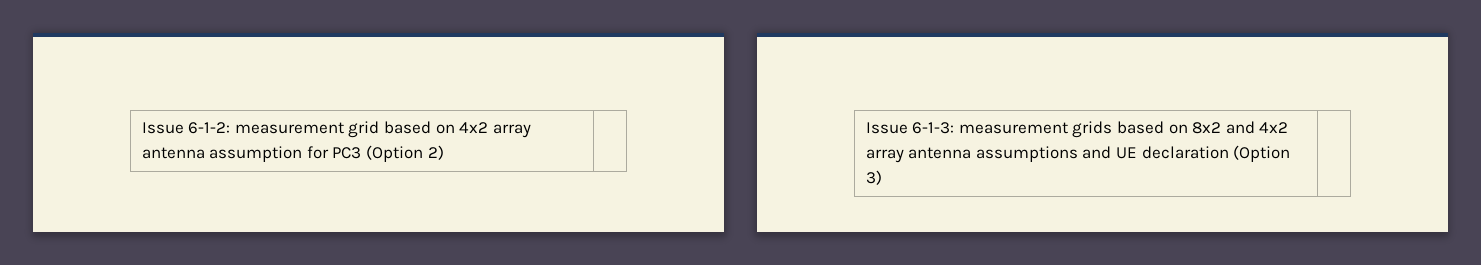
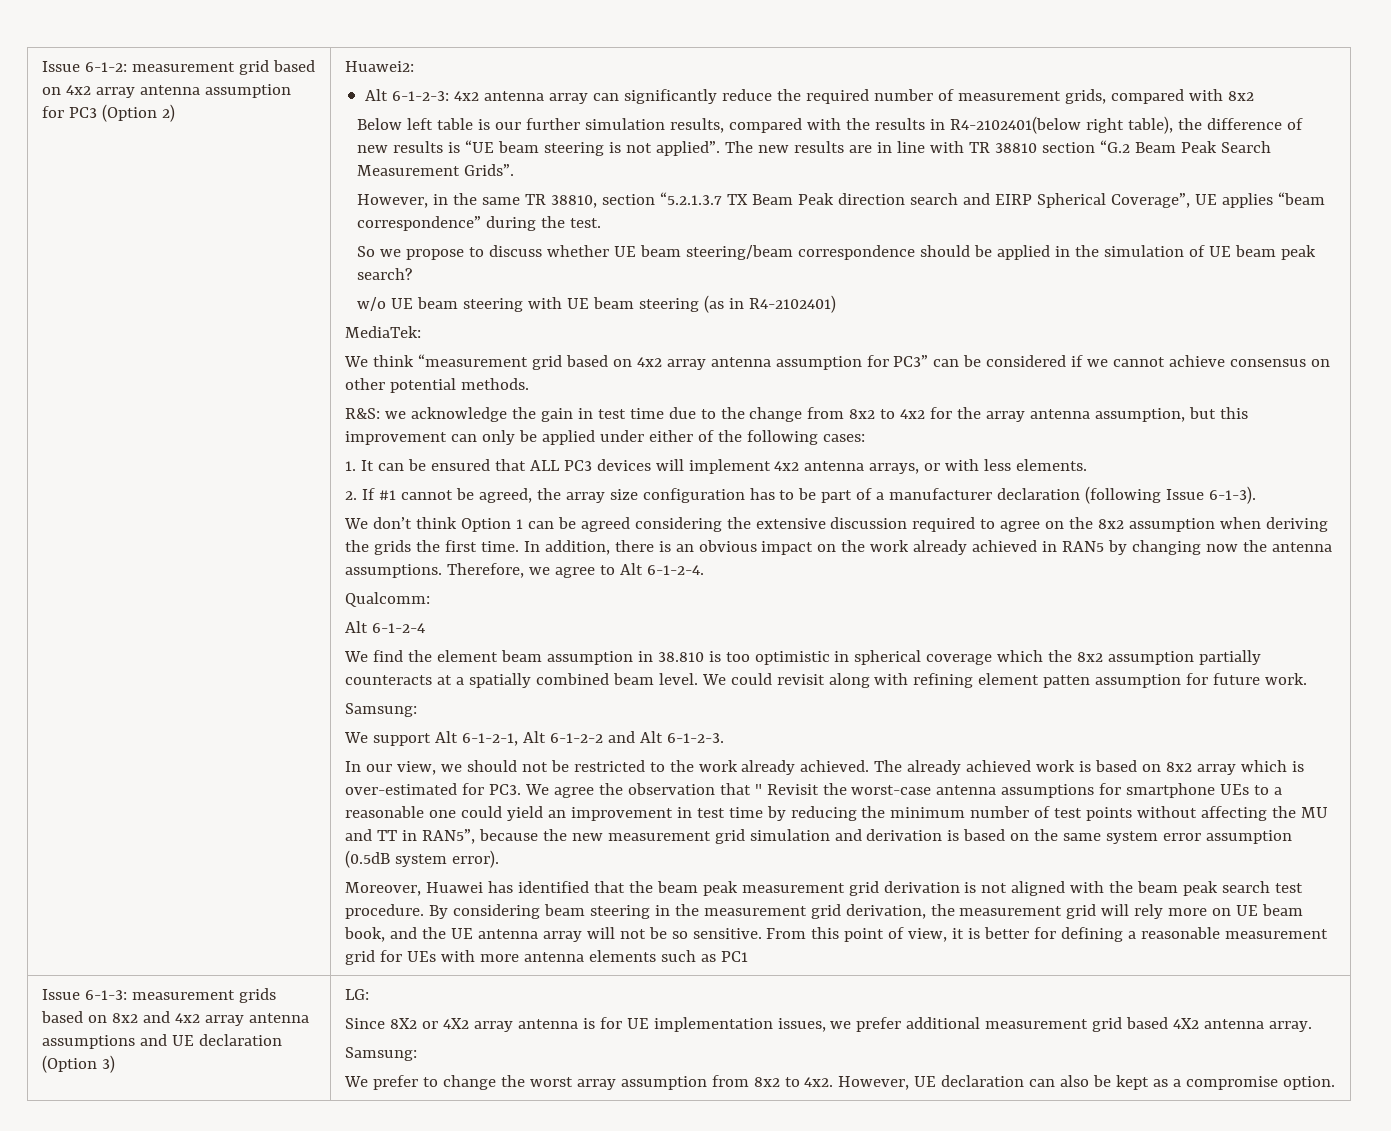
+ Huawei2:
+ Alt 6-1-2-3: 4x2 antenna array can significantly reduce the required number of measurement grids, compared with 8x2
+ Below left table is our further simulation results, compared with the results in R4-2102401(below right table), the difference of new results is “UE beam steering is not applied”. The new results are in line with TR 38810 section “G.2 Beam Peak Search Measurement Grids”.
+ However, in the same TR 38810, section “5.2.1.3.7 TX Beam Peak direction search and EIRP Spherical Coverage”, UE applies “beam correspondence” during the test.
+ So we propose to discuss whether UE beam steering/beam correspondence should be applied in the simulation of UE beam peak search?
+ w/o UE beam steering with UE beam steering (as in R4-2102401)
+ MediaTek:
+ We think “measurement grid based on 4x2 array antenna assumption for PC3” can be considered if we cannot achieve consensus on other potential methods.
+ R&S: we acknowledge the gain in test time due to the change from 8x2 to 4x2 for the array antenna assumption, but this improvement can only be applied under either of the following cases:
+ 1. It can be ensured that ALL PC3 devices will implement 4x2 antenna arrays, or with less elements.
+ 2. If #1 cannot be agreed, the array size configuration has to be part of a manufacturer declaration (following Issue 6-1-3).
+ We don’t think Option 1 can be agreed considering the extensive discussion required to agree on the 8x2 assumption when deriving the grids the first time. In addition, there is an obvious impact on the work already achieved in RAN5 by changing now the antenna assumptions. Therefore, we agree to Alt 6-1-2-4.
+ Qualcomm:
+ Alt 6-1-2-4
+ We find the element beam assumption in 38.810 is too optimistic in spherical coverage which the 8x2 assumption partially counteracts at a spatially combined beam level. We could revisit along with refining element patten assumption for future work.
+ Samsung:
+ We support Alt 6-1-2-1, Alt 6-1-2-2 and Alt 6-1-2-3.
+ In our view, we should not be restricted to the work already achieved. The already achieved work is based on 8x2 array which is over-estimated for PC3. We agree the observation that " Revisit the worst-case antenna assumptions for smartphone UEs to a reasonable one could yield an improvement in test time by reducing the minimum number of test points without affecting the MU and TT in RAN5”, because the new measurement grid simulation and derivation is based on the same system error assumption (0.5dB system error).
+ Moreover, Huawei has identified that the beam peak measurement grid derivation is not aligned with the beam peak search test procedure. By considering beam steering in the measurement grid derivation, the measurement grid will rely more on UE beam book, and the UE antenna array will not be so sensitive. From this point of view, it is better for defining a reasonable measurement grid for UEs with more antenna elements such as PC1
+ LG:
+ Since 8X2 or 4X2 array antenna is for UE implementation issues, we prefer additional measurement grid based 4X2 antenna array.
+ Samsung:
+ We prefer to change the worst array assumption from 8x2 to 4x2. However, UE declaration can also be kept as a compromise option.

